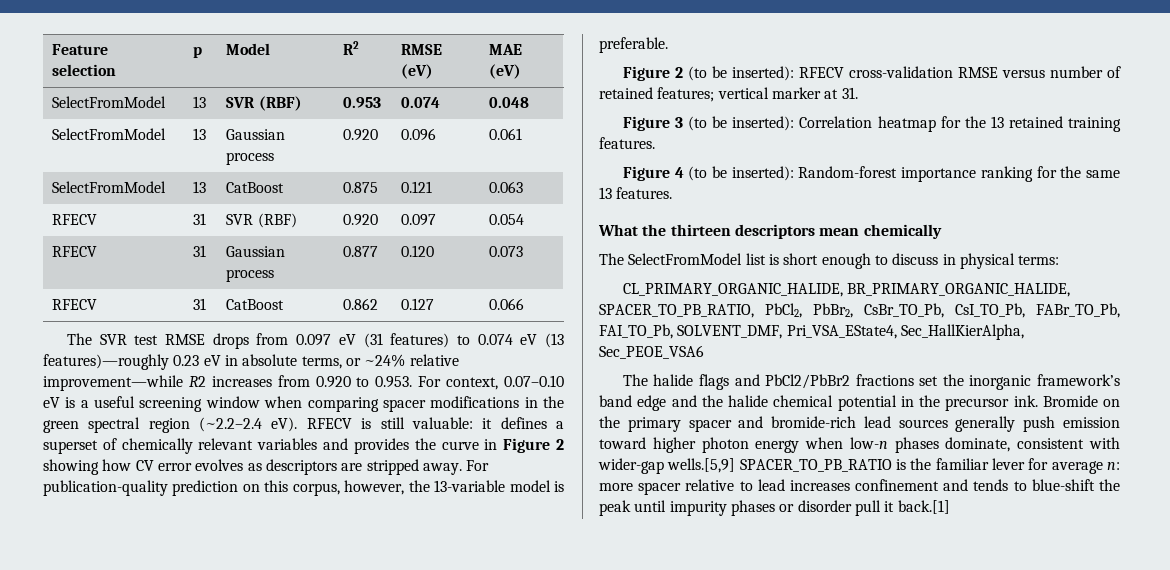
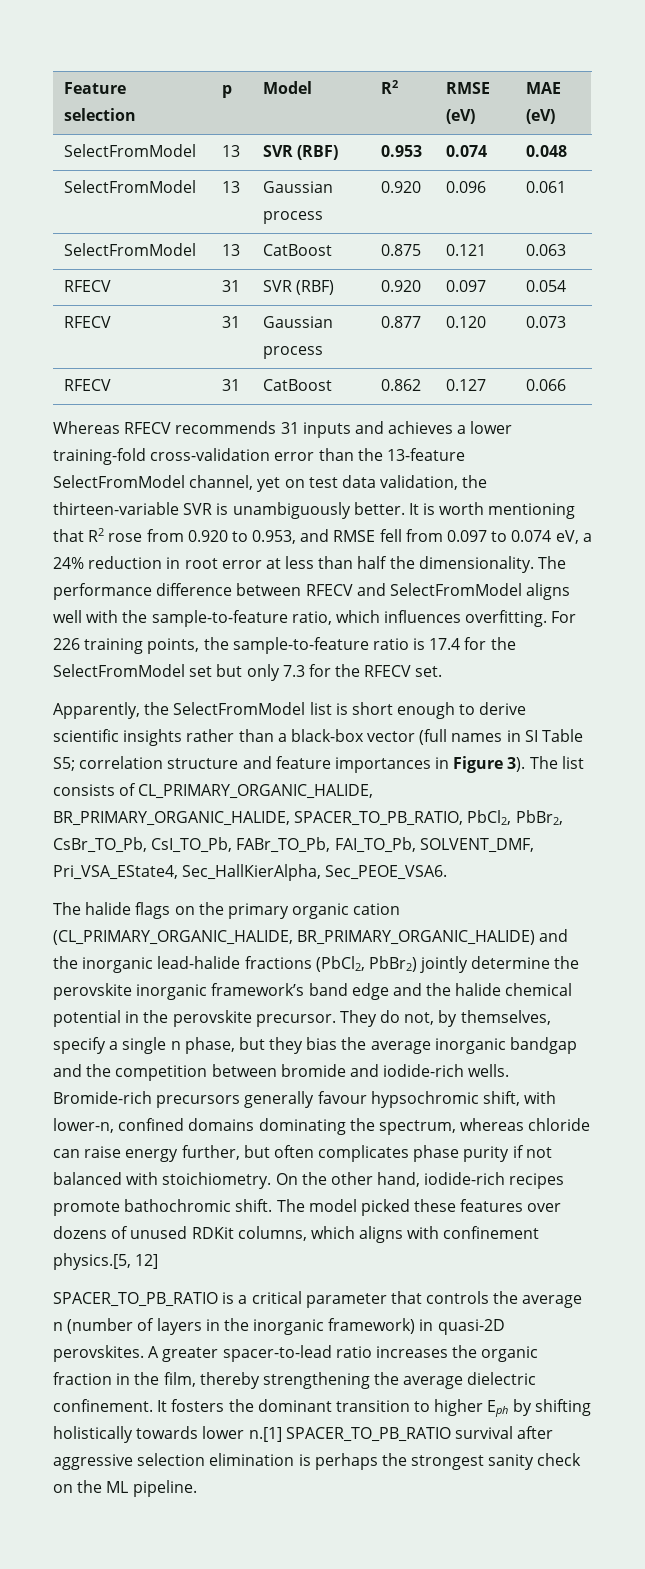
- The SVR test RMSE drops from 0.097 eV (31 features) to 0.074 eV (13 features)—roughly 0.23 eV in absolute terms, or ~24% relative improvement—while R2 increases from 0.920 to 0.953. For context, 0.07–0.10 eV is a useful screening window when comparing spacer modifications in the green spectral region (~2.2–2.4 eV). RFECV is still valuable: it defines a superset of chemically relevant variables and provides the curve in Figure 2 showing how CV error evolves as descriptors are stripped away. For publication-quality prediction on this corpus, however, the 13-variable model is preferable.
- Figure 2 (to be inserted): RFECV cross-validation RMSE versus number of retained features; vertical marker at 31.
- Figure 3 (to be inserted): Correlation heatmap for the 13 retained training features.
- Figure 4 (to be inserted): Random-forest importance ranking for the same 13 features.
- What the thirteen descriptors mean chemically
- The SelectFromModel list is short enough to discuss in physical terms:
- CL_PRIMARY_ORGANIC_HALIDE, BR_PRIMARY_ORGANIC_HALIDE, SPACER_TO_PB_RATIO, PbCl2, PbBr2, CsBr_TO_Pb, CsI_TO_Pb, FABr_TO_Pb, FAI_TO_Pb, SOLVENT_DMF, Pri_VSA_EState4, Sec_HallKierAlpha, Sec_PEOE_VSA6
+ Whereas RFECV recommends 31 inputs and achieves a lower training-fold cross-validation error than the 13-feature SelectFromModel channel, yet on test data validation, the thirteen-variable SVR is unambiguously better. It is worth mentioning that R2 rose from 0.920 to 0.953, and RMSE fell from 0.097 to 0.074 eV, a 24% reduction in root error at less than half the dimensionality. The performance difference between RFECV and SelectFromModel aligns well with the sample-to-feature ratio, which influences overfitting. For 226 training points, the sample-to-feature ratio is 17.4 for the SelectFromModel set but only 7.3 for the RFECV set.
+ Apparently, the SelectFromModel list is short enough to derive scientific insights rather than a black-box vector (full names in SI Table S5; correlation structure and feature importances in Figure 3). The list consists of CL_PRIMARY_ORGANIC_HALIDE, BR_PRIMARY_ORGANIC_HALIDE, SPACER_TO_PB_RATIO, PbCl2, PbBr2, CsBr_TO_Pb, CsI_TO_Pb, FABr_TO_Pb, FAI_TO_Pb, SOLVENT_DMF, Pri_VSA_EState4, Sec_HallKierAlpha, Sec_PEOE_VSA6.
- The halide flags and PbCl2/PbBr2 fractions set the inorganic framework’s band edge and the halide chemical potential in the precursor ink. Bromide on the primary spacer and bromide-rich lead sources generally push emission toward higher photon energy when low-n phases dominate, consistent with wider-gap wells.[5,9] SPACER_TO_PB_RATIO is the familiar lever for average n: more spacer relative to lead increases confinement and tends to blue-shift the peak until impurity phases or disorder pull it back.[1]
+ The halide flags on the primary organic cation (CL_PRIMARY_ORGANIC_HALIDE, BR_PRIMARY_ORGANIC_HALIDE) and the inorganic lead-halide fractions (PbCl2, PbBr2) jointly determine the perovskite inorganic framework’s band edge and the halide chemical potential in the perovskite precursor. They do not, by themselves, specify a single n phase, but they bias the average inorganic bandgap and the competition between bromide and iodide-rich wells. Bromide-rich precursors generally favour hypsochromic shift, with lower-n, confined domains dominating the spectrum, whereas chloride can raise energy further, but often complicates phase purity if not balanced with stoichiometry. On the other hand, iodide-rich recipes promote bathochromic shift. The model picked these features over dozens of unused RDKit columns, which aligns with confinement physics.[5, 12]
+ SPACER_TO_PB_RATIO is a critical parameter that controls the average n (number of layers in the inorganic framework) in quasi-2D perovskites. A greater spacer-to-lead ratio increases the organic fraction in the film, thereby strengthening the average dielectric confinement. It fosters the dominant transition to higher Eph by shifting holistically towards lower n.[1] SPACER_TO_PB_RATIO survival after aggressive selection elimination is perhaps the strongest sanity check on the ML pipeline.

